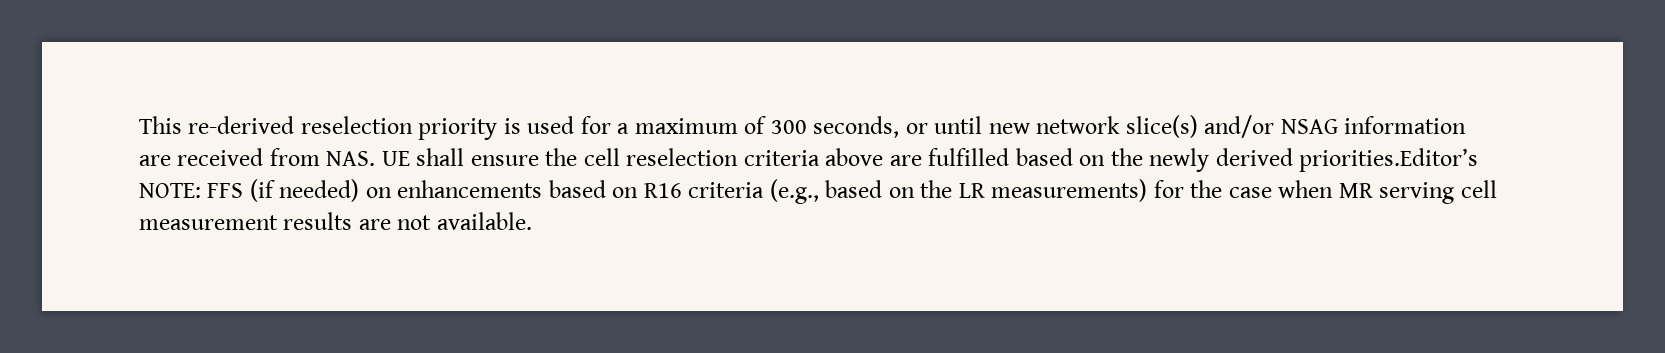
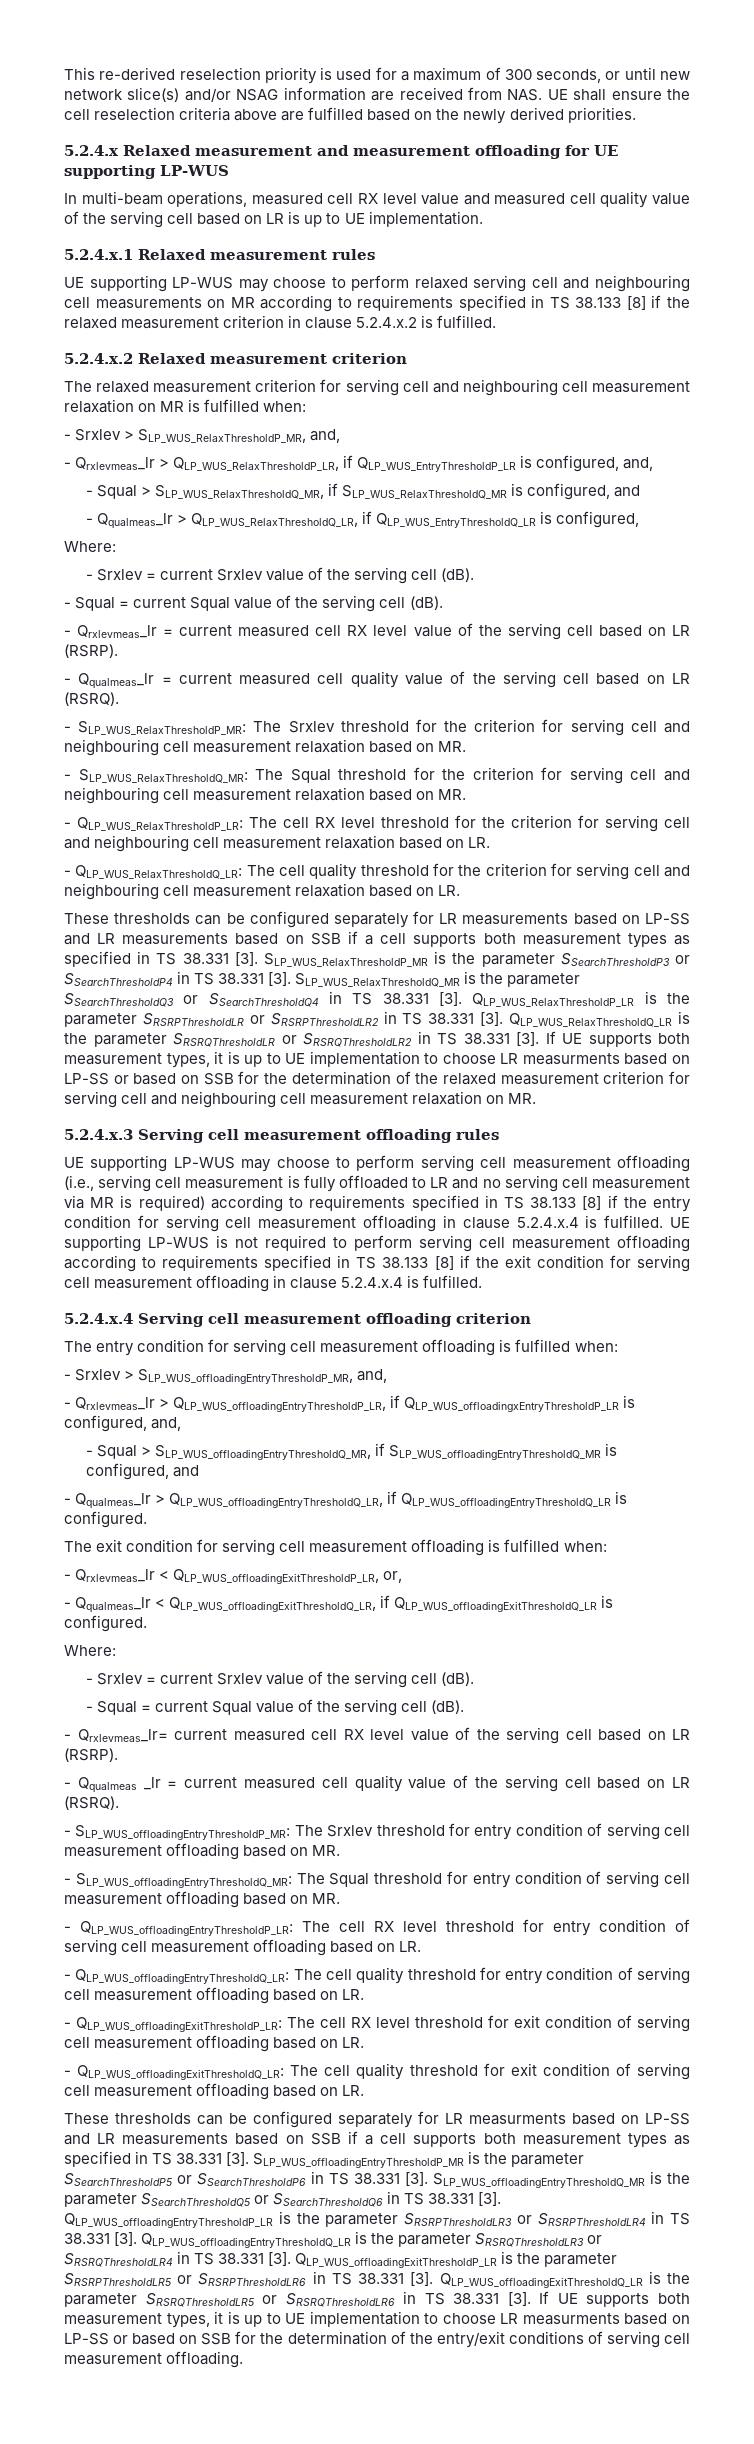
- This re-derived reselection priority is used for a maximum of 300 seconds, or until new network slice(s) and/or NSAG information are received from NAS. UE shall ensure the cell reselection criteria above are fulfilled based on the newly derived priorities.Editor’s NOTE: FFS (if needed) on enhancements based on R16 criteria (e.g., based on the LR measurements) for the case when MR serving cell measurement results are not available.
+ This re-derived reselection priority is used for a maximum of 300 seconds, or until new network slice(s) and/or NSAG information are received from NAS. UE shall ensure the cell reselection criteria above are fulfilled based on the newly derived priorities.
+ 5.2.4.x Relaxed measurement and measurement offloading for UE supporting LP-WUS
+ In multi-beam operations, measured cell RX level value and measured cell quality value of the serving cell based on LR is up to UE implementation.
+ 5.2.4.x.1 Relaxed measurement rules
+ UE supporting LP-WUS may choose to perform relaxed serving cell and neighbouring cell measurements on MR according to requirements specified in TS 38.133 [8] if the relaxed measurement criterion in clause 5.2.4.x.2 is fulfilled.
+ 5.2.4.x.2 Relaxed measurement criterion
+ The relaxed measurement criterion for serving cell and neighbouring cell measurement relaxation on MR is fulfilled when:
+ - Srxlev > SLP_WUS_RelaxThresholdP_MR, and,
+ - Qrxlevmeas_lr > QLP_WUS_RelaxThresholdP_LR, if QLP_WUS_EntryThresholdP_LR is configured, and,
+ - Squal > SLP_WUS_RelaxThresholdQ_MR, if SLP_WUS_RelaxThresholdQ_MR is configured, and
+ - Qqualmeas_lr > QLP_WUS_RelaxThresholdQ_LR, if QLP_WUS_EntryThresholdQ_LR is configured,
+ Where:
+ - Srxlev = current Srxlev value of the serving cell (dB).
+ - Squal = current Squal value of the serving cell (dB).
+ - Qrxlevmeas_lr = current measured cell RX level value of the serving cell based on LR (RSRP).
+ - Qqualmeas_lr = current measured cell quality value of the serving cell based on LR (RSRQ).
+ - SLP_WUS_RelaxThresholdP_MR: The Srxlev threshold for the criterion for serving cell and neighbouring cell measurement relaxation based on MR.
+ - SLP_WUS_RelaxThresholdQ_MR: The Squal threshold for the criterion for serving cell and neighbouring cell measurement relaxation based on MR.
+ - QLP_WUS_RelaxThresholdP_LR: The cell RX level threshold for the criterion for serving cell and neighbouring cell measurement relaxation based on LR.
+ - QLP_WUS_RelaxThresholdQ_LR: The cell quality threshold for the criterion for serving cell and neighbouring cell measurement relaxation based on LR.
+ These thresholds can be configured separately for LR measurements based on LP-SS and LR measurements based on SSB if a cell supports both measurement types as specified in TS 38.331 [3]. SLP_WUS_RelaxThresholdP_MR is the parameter SSearchThresholdP3 or SSearchThresholdP4 in TS 38.331 [3]. SLP_WUS_RelaxThresholdQ_MR is the parameter SSearchThresholdQ3 or SSearchThresholdQ4 in TS 38.331 [3]. QLP_WUS_RelaxThresholdP_LR is the parameter SRSRPThresholdLR or SRSRPThresholdLR2 in TS 38.331 [3]. QLP_WUS_RelaxThresholdQ_LR is the parameter SRSRQThresholdLR or SRSRQThresholdLR2 in TS 38.331 [3]. If UE supports both measurement types, it is up to UE implementation to choose LR measurments based on LP-SS or based on SSB for the determination of the relaxed measurement criterion for serving cell and neighbouring cell measurement relaxation on MR.
+ 5.2.4.x.3 Serving cell measurement offloading rules
+ UE supporting LP-WUS may choose to perform serving cell measurement offloading (i.e., serving cell measurement is fully offloaded to LR and no serving cell measurement via MR is required) according to requirements specified in TS 38.133 [8] if the entry condition for serving cell measurement offloading in clause 5.2.4.x.4 is fulfilled. UE supporting LP-WUS is not required to perform serving cell measurement offloading according to requirements specified in TS 38.133 [8] if the exit condition for serving cell measurement offloading in clause 5.2.4.x.4 is fulfilled.
+ 5.2.4.x.4 Serving cell measurement offloading criterion
+ The entry condition for serving cell measurement offloading is fulfilled when:
+ - Srxlev > SLP_WUS_offloadingEntryThresholdP_MR, and,
+ - Qrxlevmeas_lr > QLP_WUS_offloadingEntryThresholdP_LR, if QLP_WUS_offloadingxEntryThresholdP_LR is configured, and,
+ - Squal > SLP_WUS_offloadingEntryThresholdQ_MR, if SLP_WUS_offloadingEntryThresholdQ_MR is configured, and
+ - Qqualmeas_lr > QLP_WUS_offloadingEntryThresholdQ_LR, if QLP_WUS_offloadingEntryThresholdQ_LR is configured.
+ The exit condition for serving cell measurement offloading is fulfilled when:
+ - Qrxlevmeas_lr < QLP_WUS_offloadingExitThresholdP_LR, or,
+ - Qqualmeas_lr < QLP_WUS_offloadingExitThresholdQ_LR, if QLP_WUS_offloadingExitThresholdQ_LR is configured.
+ Where:
+ - Srxlev = current Srxlev value of the serving cell (dB).
+ - Squal = current Squal value of the serving cell (dB).
+ - Qrxlevmeas_lr= current measured cell RX level value of the serving cell based on LR (RSRP).
+ - Qqualmeas _lr = current measured cell quality value of the serving cell based on LR (RSRQ).
+ - SLP_WUS_offloadingEntryThresholdP_MR: The Srxlev threshold for entry condition of serving cell measurement offloading based on MR.
+ - SLP_WUS_offloadingEntryThresholdQ_MR: The Squal threshold for entry condition of serving cell measurement offloading based on MR.
+ - QLP_WUS_offloadingEntryThresholdP_LR: The cell RX level threshold for entry condition of serving cell measurement offloading based on LR.
+ - QLP_WUS_offloadingEntryThresholdQ_LR: The cell quality threshold for entry condition of serving cell measurement offloading based on LR.
+ - QLP_WUS_offloadingExitThresholdP_LR: The cell RX level threshold for exit condition of serving cell measurement offloading based on LR.
+ - QLP_WUS_offloadingExitThresholdQ_LR: The cell quality threshold for exit condition of serving cell measurement offloading based on LR.
+ These thresholds can be configured separately for LR measurments based on LP-SS and LR measurements based on SSB if a cell supports both measurement types as specified in TS 38.331 [3]. SLP_WUS_offloadingEntryThresholdP_MR is the parameter SSearchThresholdP5 or SSearchThresholdP6 in TS 38.331 [3]. SLP_WUS_offloadingEntryThresholdQ_MR is the parameter SSearchThresholdQ5 or SSearchThresholdQ6 in TS 38.331 [3]. QLP_WUS_offloadingEntryThresholdP_LR is the parameter SRSRPThresholdLR3 or SRSRPThresholdLR4 in TS 38.331 [3]. QLP_WUS_offloadingEntryThresholdQ_LR is the parameter SRSRQThresholdLR3 or SRSRQThresholdLR4 in TS 38.331 [3]. QLP_WUS_offloadingExitThresholdP_LR is the parameter SRSRPThresholdLR5 or SRSRPThresholdLR6 in TS 38.331 [3]. QLP_WUS_offloadingExitThresholdQ_LR is the parameter SRSRQThresholdLR5 or SRSRQThresholdLR6 in TS 38.331 [3]. If UE supports both measurement types, it is up to UE implementation to choose LR measurments based on LP-SS or based on SSB for the determination of the entry/exit conditions of serving cell measurement offloading.

